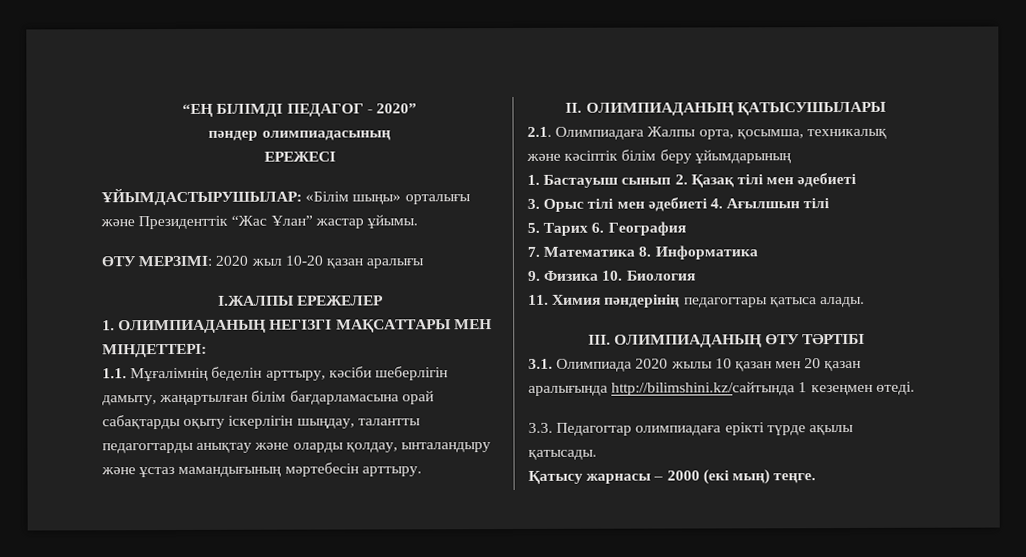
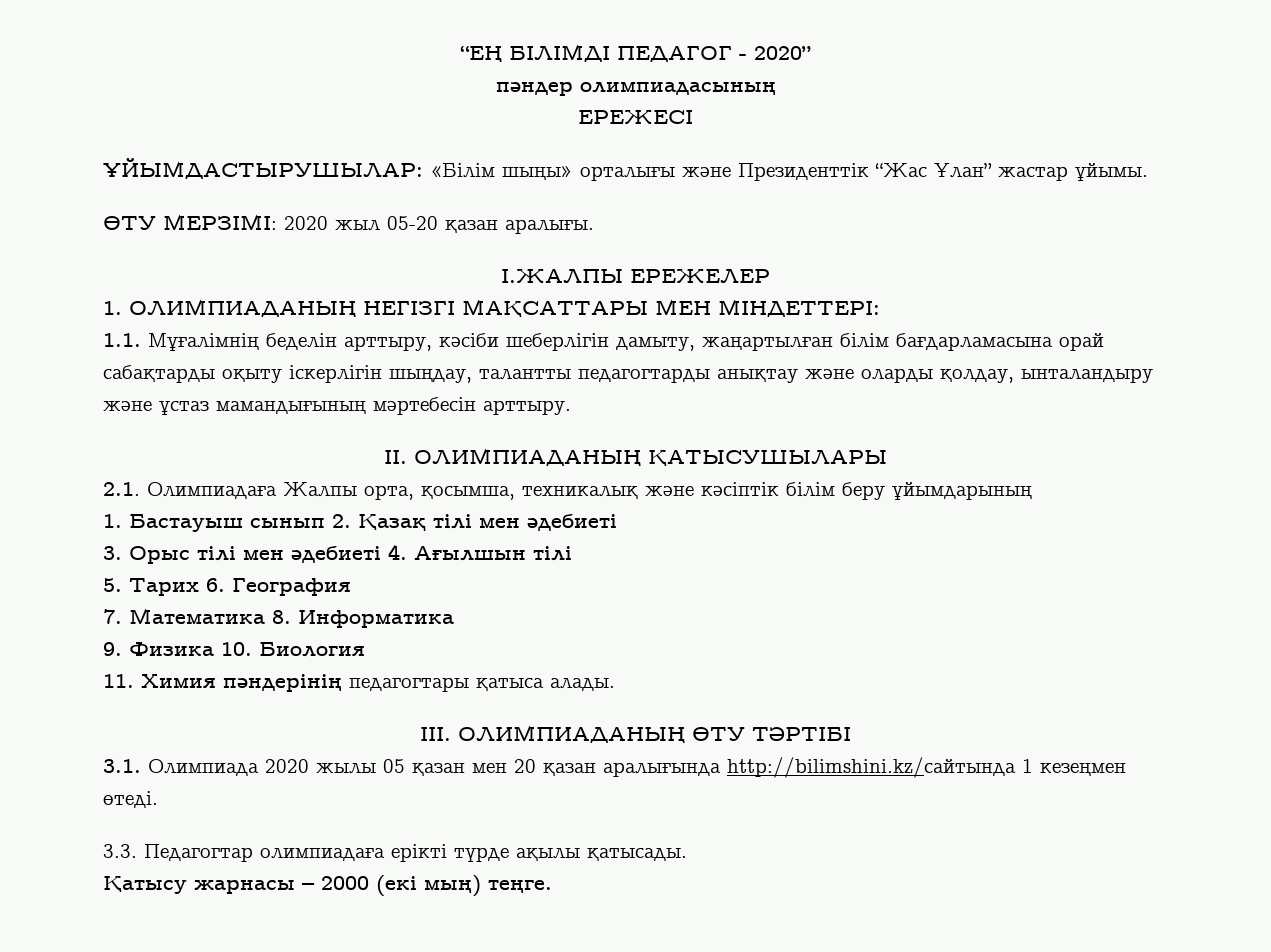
- ӨТУ МЕРЗІМІ: 2020 жыл 10-20 қазан аралығы
+ ӨТУ МЕРЗІМІ: 2020 жыл 05-20 қазан аралығы.
- 3.1. Олимпиада 2020 жылы 10 қазан мен 20 қазан аралығында http://bilimshini.kz/сайтында 1 кезеңмен өтеді.
+ 3.1. Олимпиада 2020 жылы 05 қазан мен 20 қазан аралығында http://bilimshini.kz/сайтында 1 кезеңмен өтеді.

